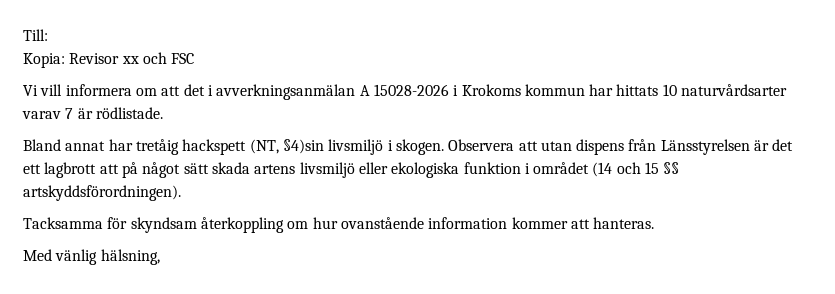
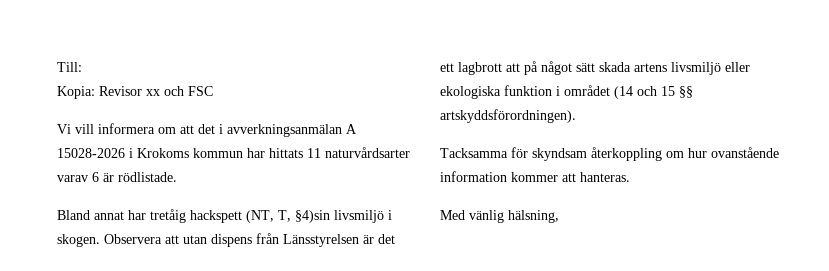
- Vi vill informera om att det i avverkningsanmälan A 15028-2026 i Krokoms kommun har hittats 10 naturvårdsarter varav 7 är rödlistade.
+ Vi vill informera om att det i avverkningsanmälan A 15028-2026 i Krokoms kommun har hittats 11 naturvårdsarter varav 6 är rödlistade.
- Bland annat har tretåig hackspett (NT, §4)sin livsmiljö i skogen.
+ Bland annat har tretåig hackspett (NT, T, §4)sin livsmiljö i skogen.

